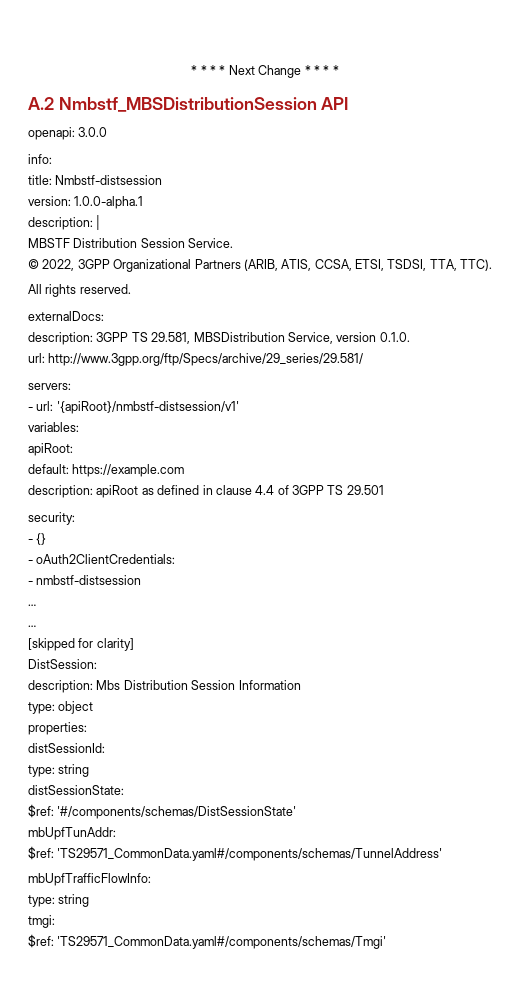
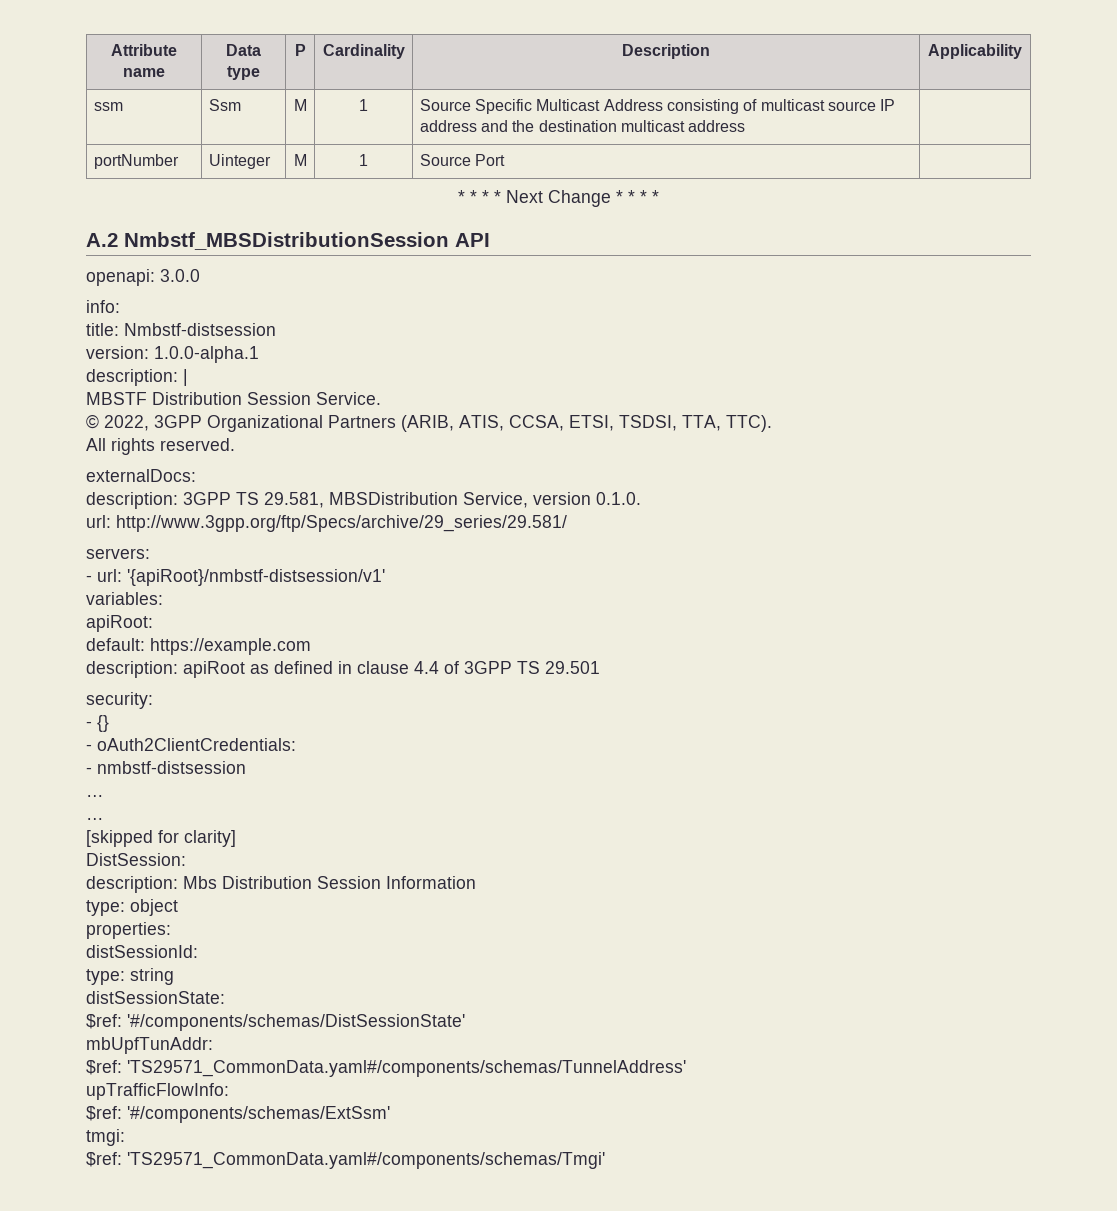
+ Attribute name | Data type | P | Cardinality | Description | Applicability
+ ssm | Ssm | M | 1 | Source Specific Multicast Address consisting of multicast source IP address and the destination multicast address |
+ portNumber | Uinteger | M | 1 | Source Port |
- mbUpfTrafficFlowInfo:
- type: string
+ upTrafficFlowInfo:
+ $ref: '#/components/schemas/ExtSsm'

